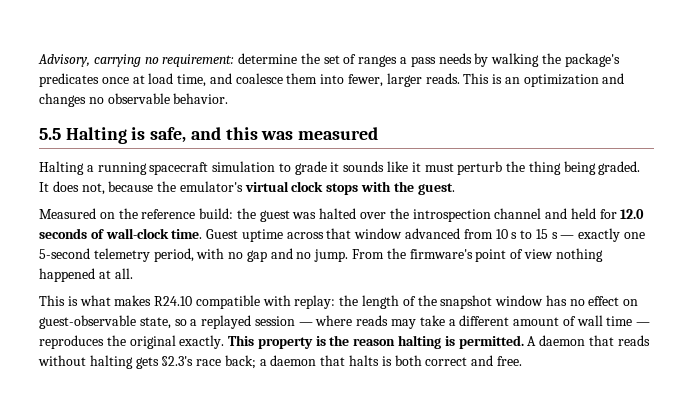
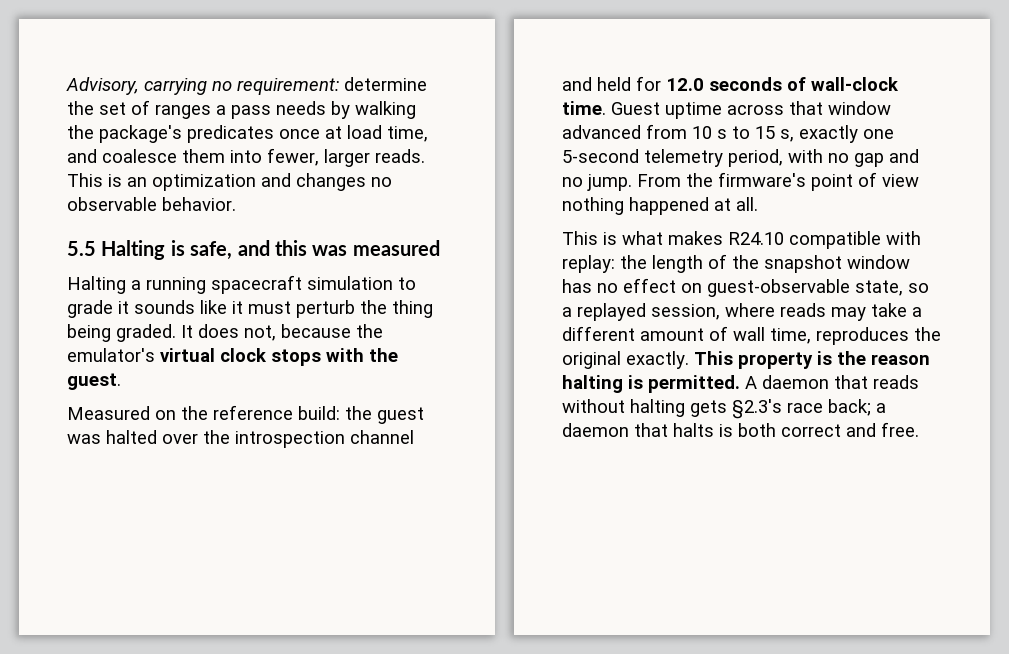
- Guest uptime across that window advanced from 10 s to 15 s — exactly one 5-second telemetry period, with no gap and no jump.
+ Guest uptime across that window advanced from 10 s to 15 s, exactly one 5-second telemetry period, with no gap and no jump.
- This is what makes R24.10 compatible with replay: the length of the snapshot window has no effect on guest-observable state, so a replayed session — where reads may take a different amount of wall time — reproduces the original exactly.
+ This is what makes R24.10 compatible with replay: the length of the snapshot window has no effect on guest-observable state, so a replayed session, where reads may take a different amount of wall time, reproduces the original exactly.

